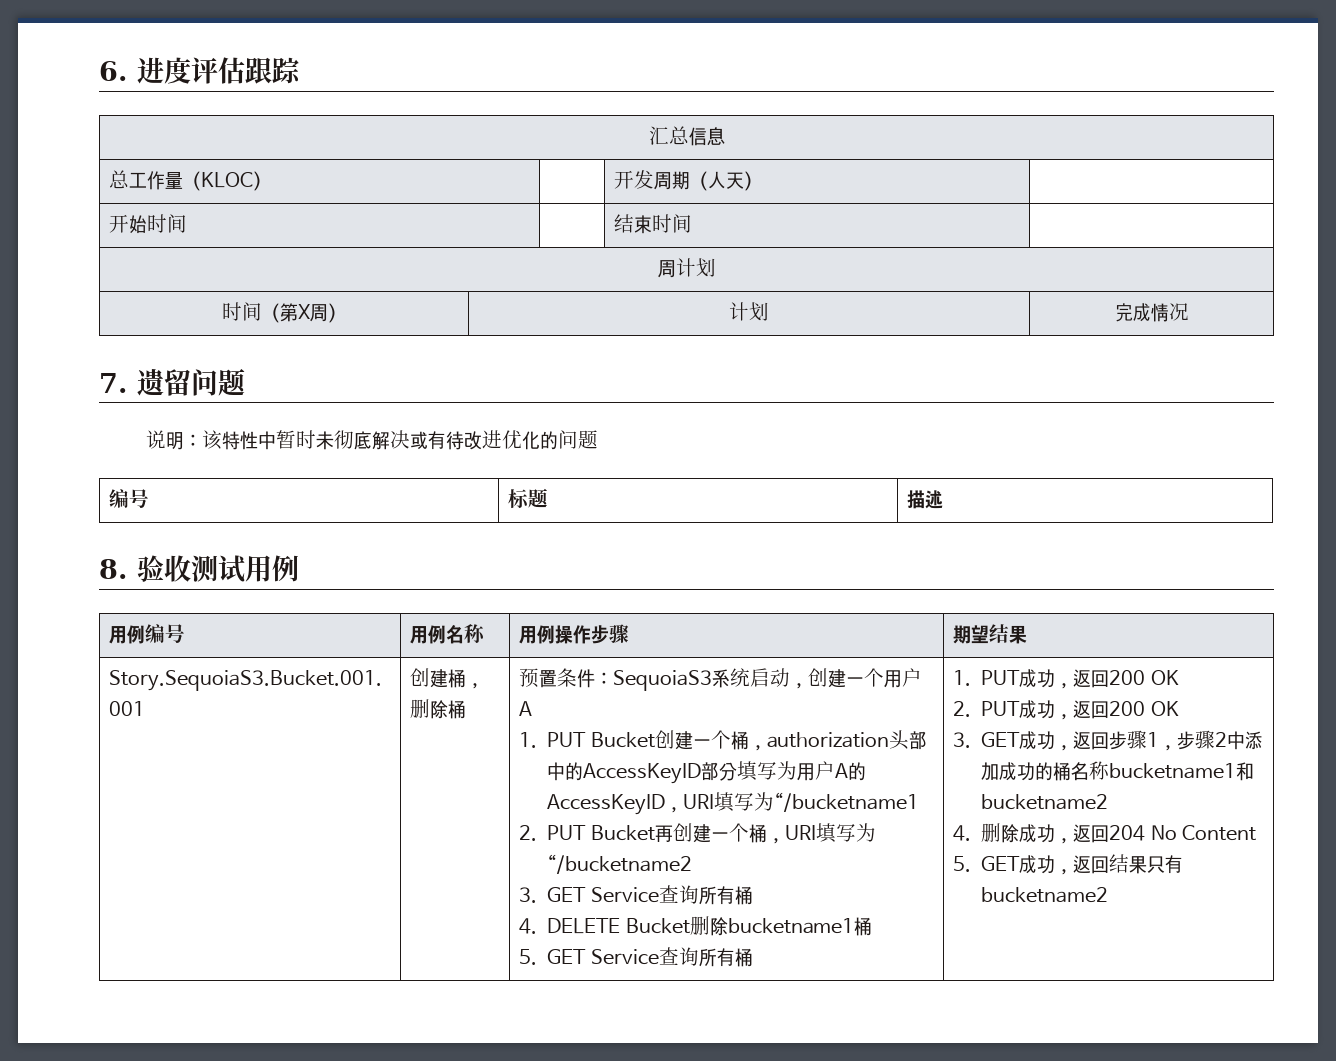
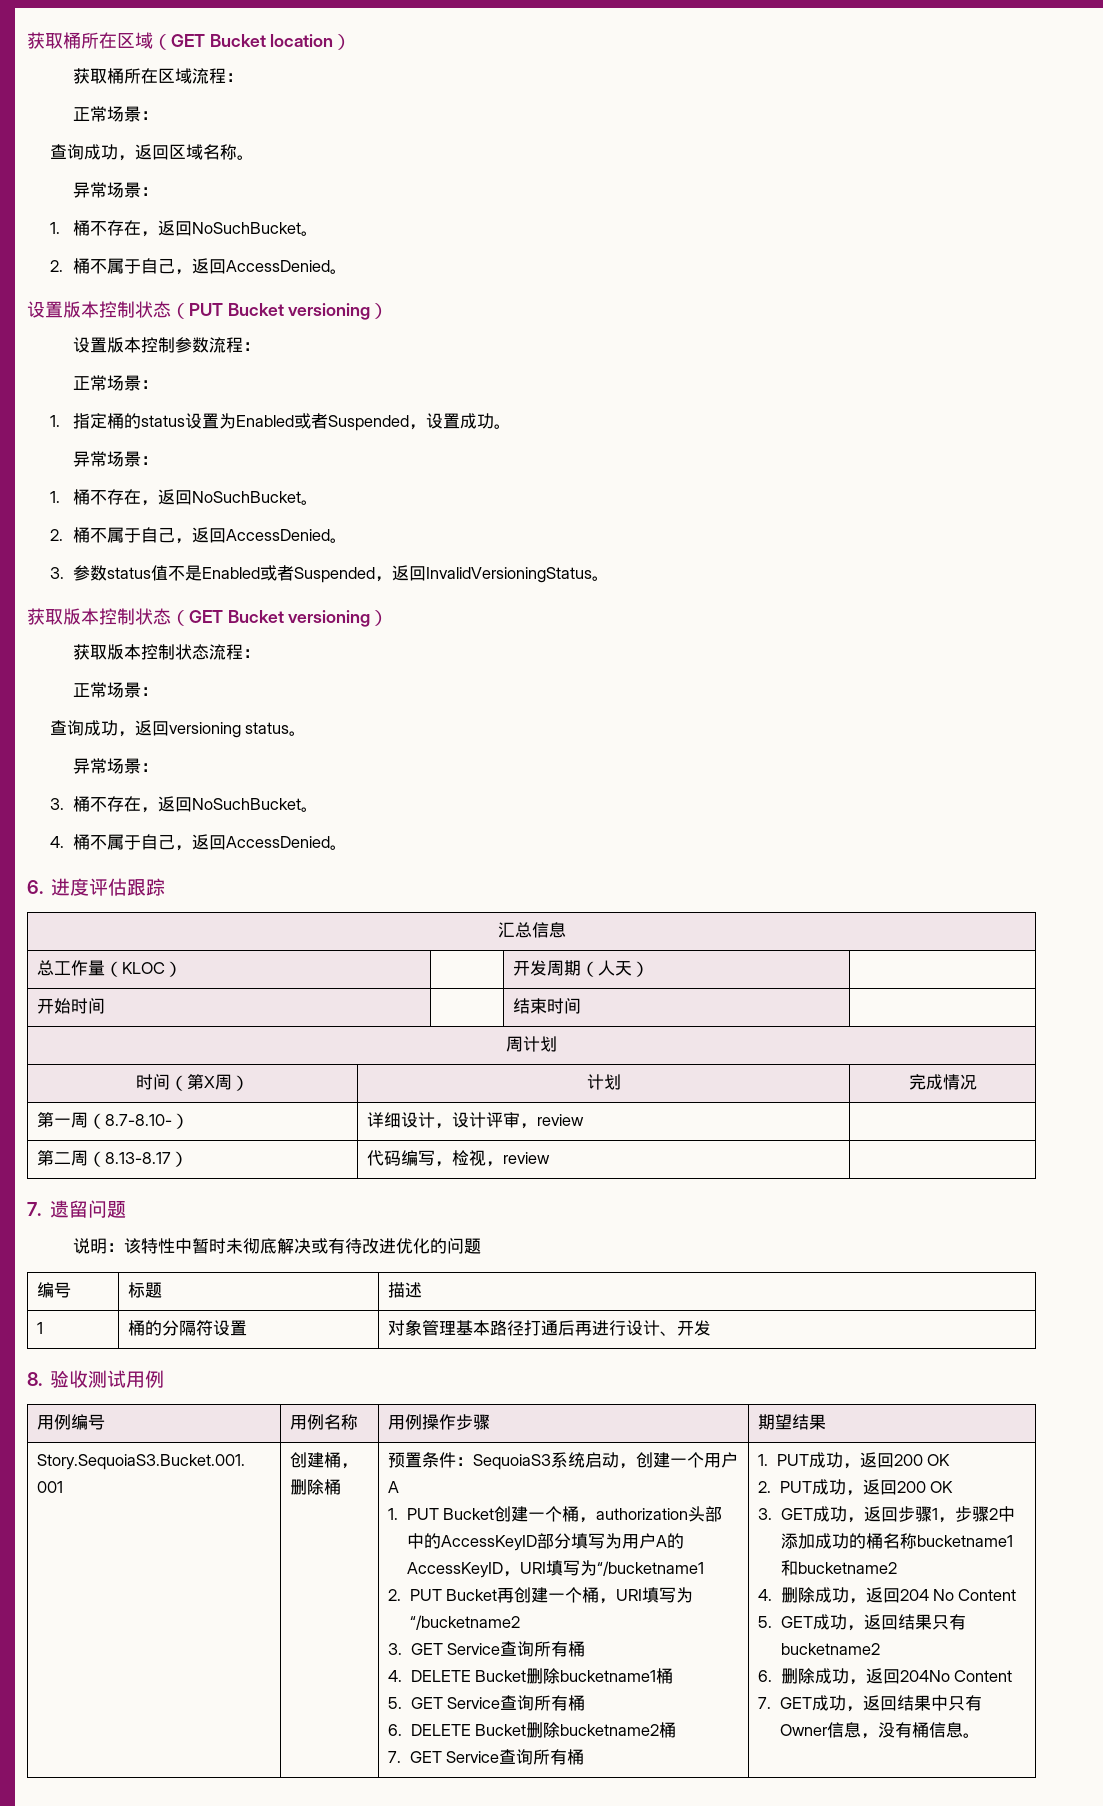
+ 获取桶所在区域（GET Bucket location）
+ 获取桶所在区域流程：
+ 正常场景：
+ 查询成功，返回区域名称。
+ 异常场景：
+ 1.桶不存在，返回NoSuchBucket。
+ 2.桶不属于自己，返回AccessDenied。
+ 设置版本控制状态（PUT Bucket versioning）
+ 设置版本控制参数流程：
+ 正常场景：
+ 1.指定桶的status设置为Enabled或者Suspended，设置成功。
+ 异常场景：
+ 1.桶不存在，返回NoSuchBucket。
+ 2.桶不属于自己，返回AccessDenied。
+ 3.参数status值不是Enabled或者Suspended，返回InvalidVersioningStatus。
+ 获取版本控制状态（GET Bucket versioning）
+ 获取版本控制状态流程：
+ 正常场景：
+ 查询成功，返回versioning status。
+ 异常场景：
+ 3.桶不存在，返回NoSuchBucket。
+ 4.桶不属于自己，返回AccessDenied。
+ 第一周（8.7-8.10-） | 详细设计，设计评审，review |
+ 第二周（8.13-8.17） | 代码编写，检视，review |
+ 1 | 桶的分隔符设置 | 对象管理基本路径打通后再进行设计、开发
+ 6. DELETE Bucket删除bucketname2桶
+ 7. GET Service查询所有桶
+ 6.删除成功，返回204No Content
+ 7. GET成功，返回结果中只有Owner信息，没有桶信息。

